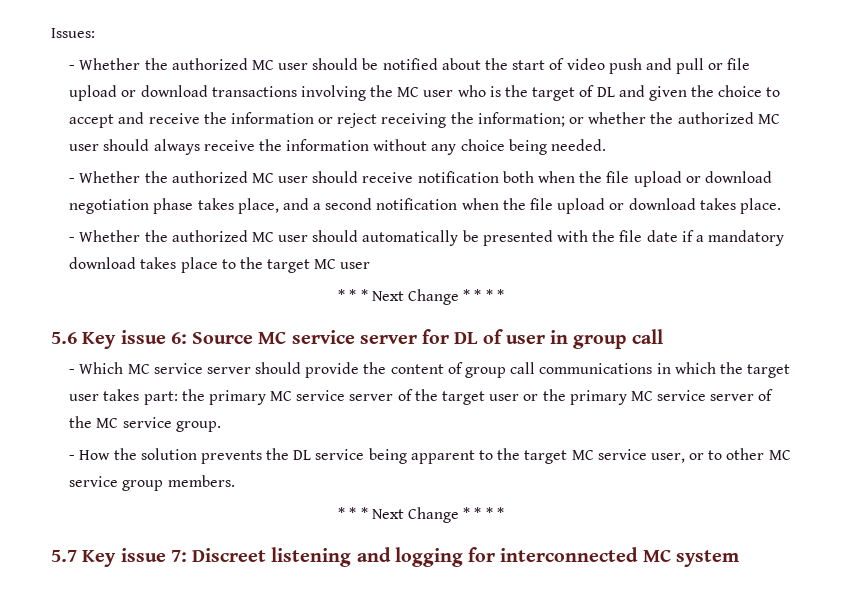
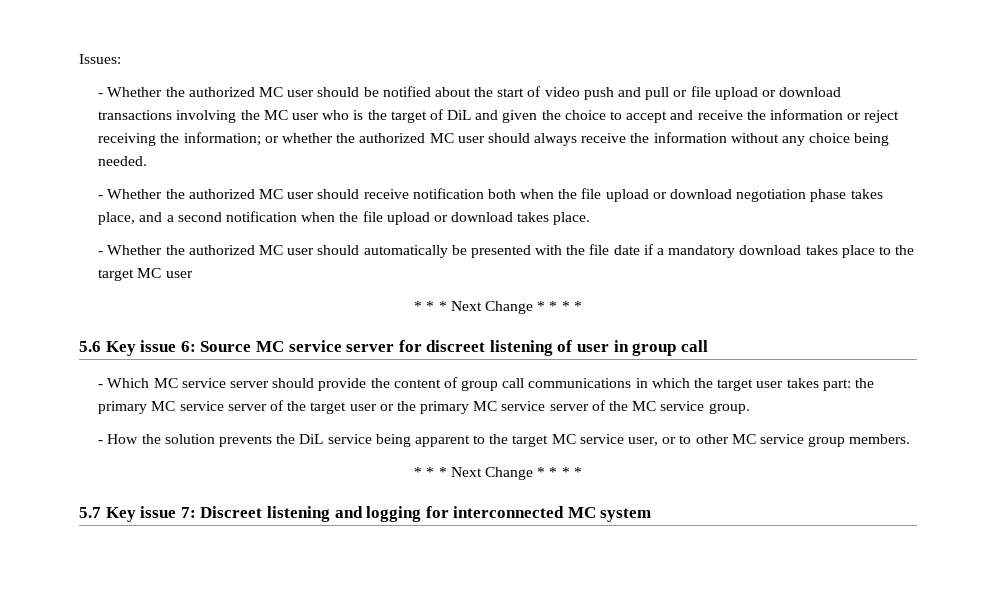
- - Whether the authorized MC user should be notified about the start of video push and pull or file upload or download transactions involving the MC user who is the target of DL and given the choice to accept and receive the information or reject receiving the information;
+ - Whether the authorized MC user should be notified about the start of video push and pull or file upload or download transactions involving the MC user who is the target of DiL and given the choice to accept and receive the information or reject receiving the information;
- 5.6 Key issue 6: Source MC service server for DL of user in group call
+ 5.6 Key issue 6: Source MC service server for discreet listening of user in group call
- - How the solution prevents the DL service being apparent to the target MC service user, or to other MC service group members.
+ - How the solution prevents the DiL service being apparent to the target MC service user, or to other MC service group members.

